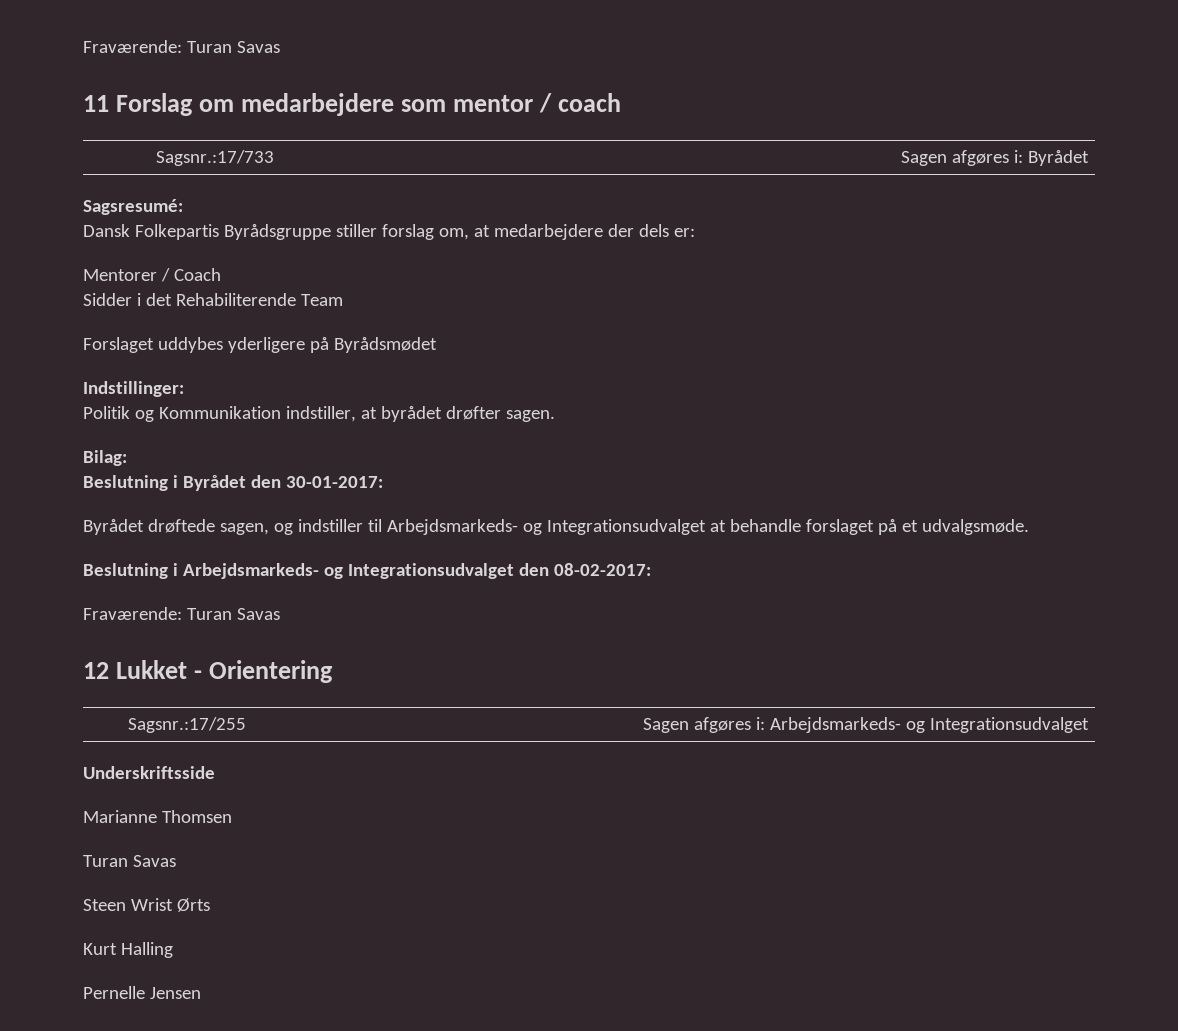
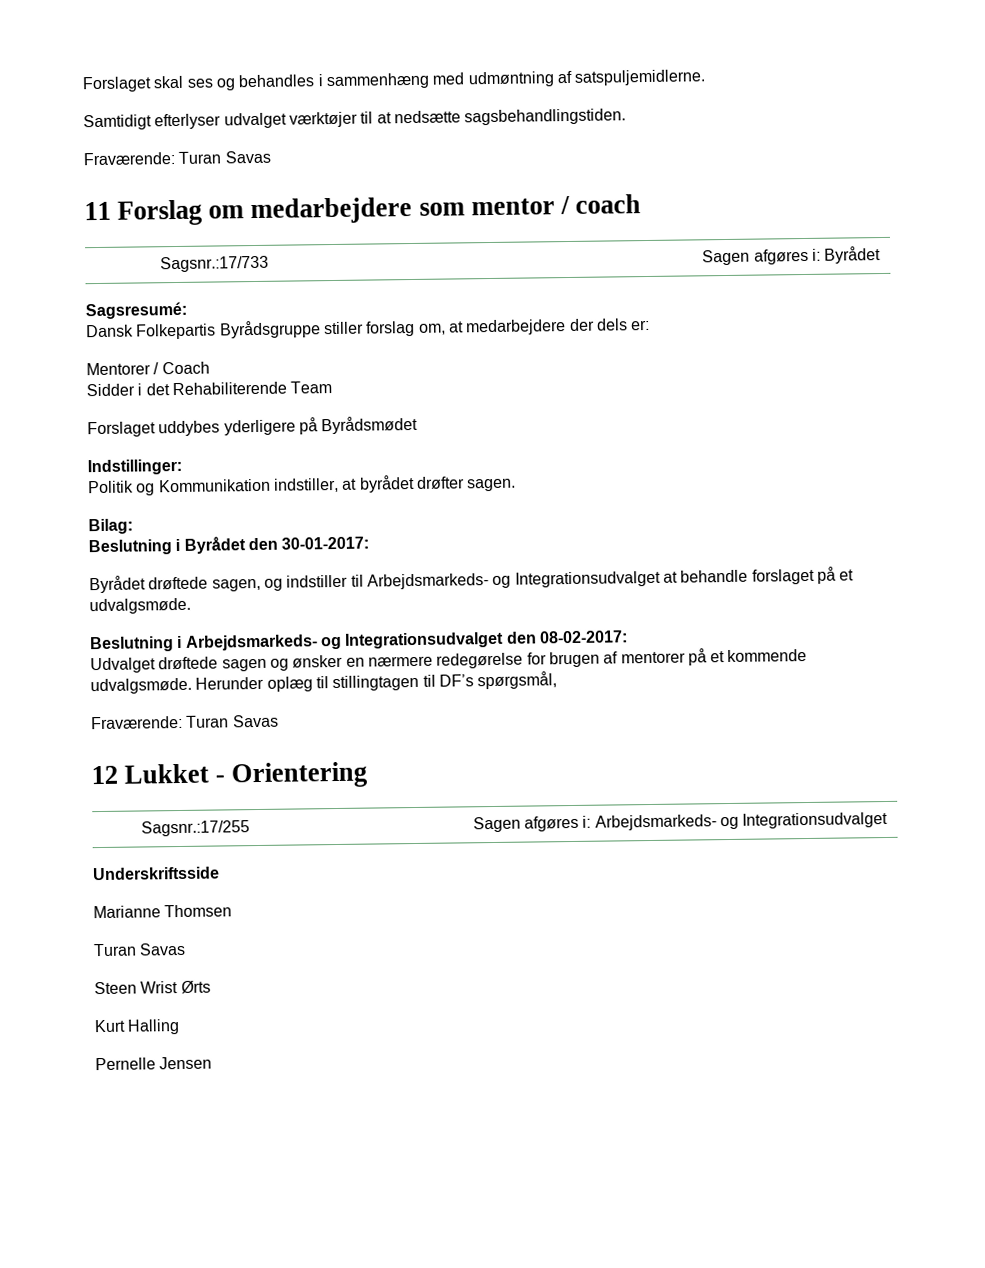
+ Forslaget skal ses og behandles i sammenhæng med udmøntning af satspuljemidlerne.
+ Samtidigt efterlyser udvalget værktøjer til at nedsætte sagsbehandlingstiden.
+ Udvalget drøftede sagen og ønsker en nærmere redegørelse for brugen af mentorer på et kommende udvalgsmøde. Herunder oplæg til stillingtagen til DF’s spørgsmål,

